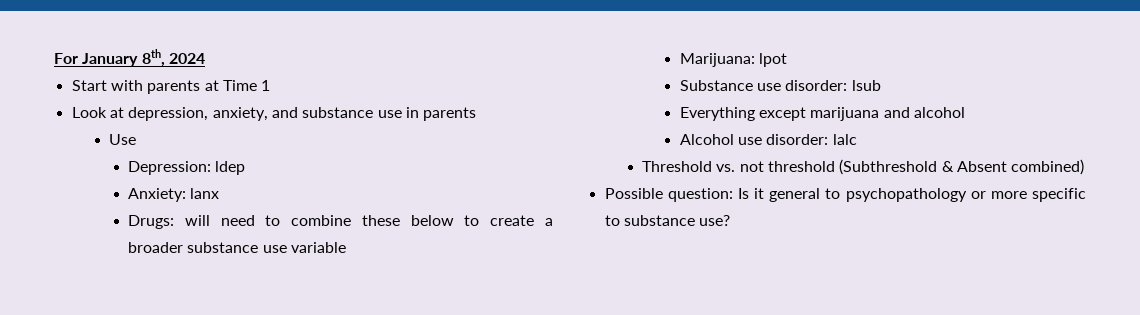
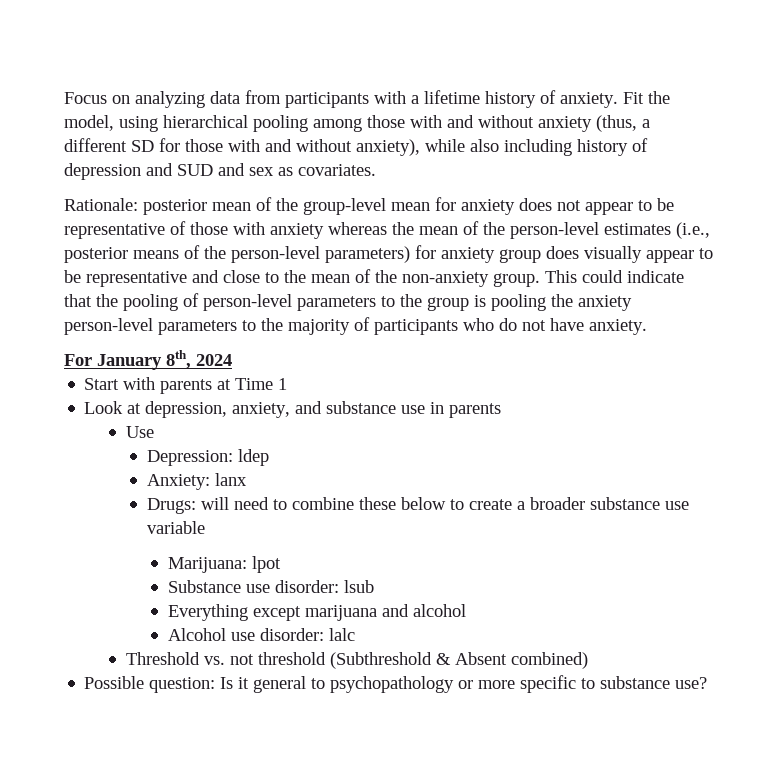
+ Focus on analyzing data from participants with a lifetime history of anxiety. Fit the model, using hierarchical pooling among those with and without anxiety (thus, a different SD for those with and without anxiety), while also including history of depression and SUD and sex as covariates.
+ Rationale: posterior mean of the group-level mean for anxiety does not appear to be representative of those with anxiety whereas the mean of the person-level estimates (i.e., posterior means of the person-level parameters) for anxiety group does visually appear to be representative and close to the mean of the non-anxiety group. This could indicate that the pooling of person-level parameters to the group is pooling the anxiety person-level parameters to the majority of participants who do not have anxiety.

